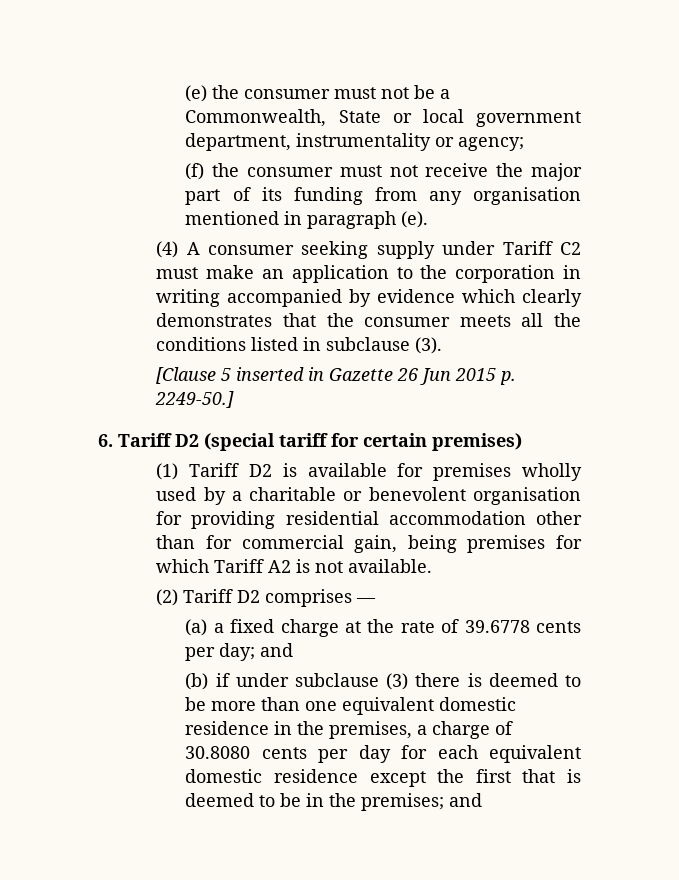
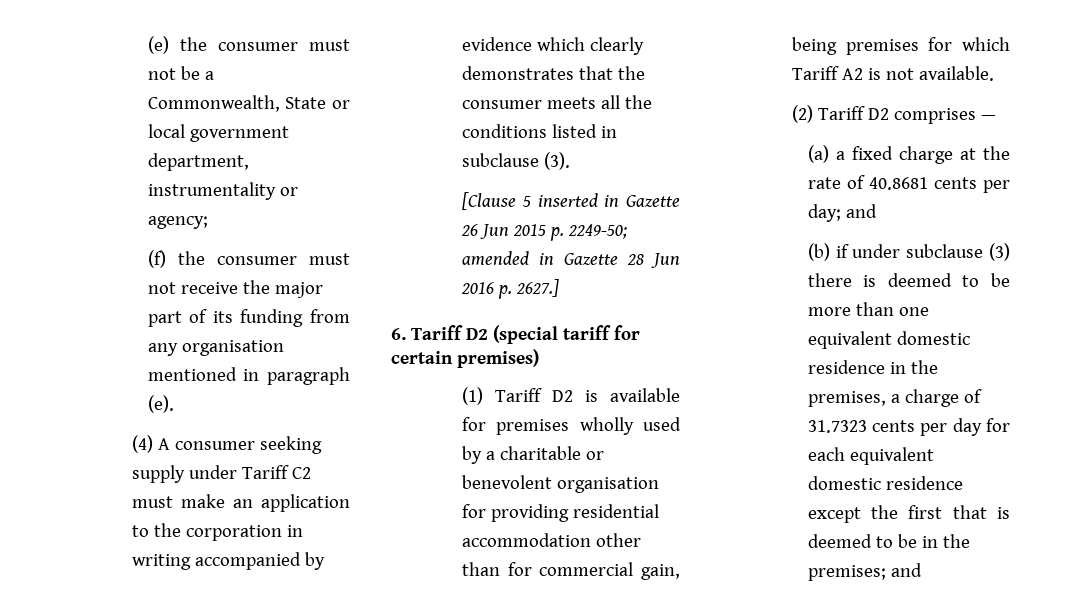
- [Clause 5 inserted in Gazette 26 Jun 2015 p. 2249-50.]
+ [Clause 5 inserted in Gazette 26 Jun 2015 p. 2249-50; amended in Gazette 28 Jun 2016 p. 2627.]
- (a) a fixed charge at the rate of 39.6778 cents per day; and
+ (a) a fixed charge at the rate of 40.8681 cents per day; and
- (b) if under subclause (3) there is deemed to be more than one equivalent domestic residence in the premises, a charge of 30.8080 cents per day for each equivalent domestic residence except the first that is deemed to be in the premises; and
+ (b) if under subclause (3) there is deemed to be more than one equivalent domestic residence in the premises, a charge of 31.7323 cents per day for each equivalent domestic residence except the first that is deemed to be in the premises; and

